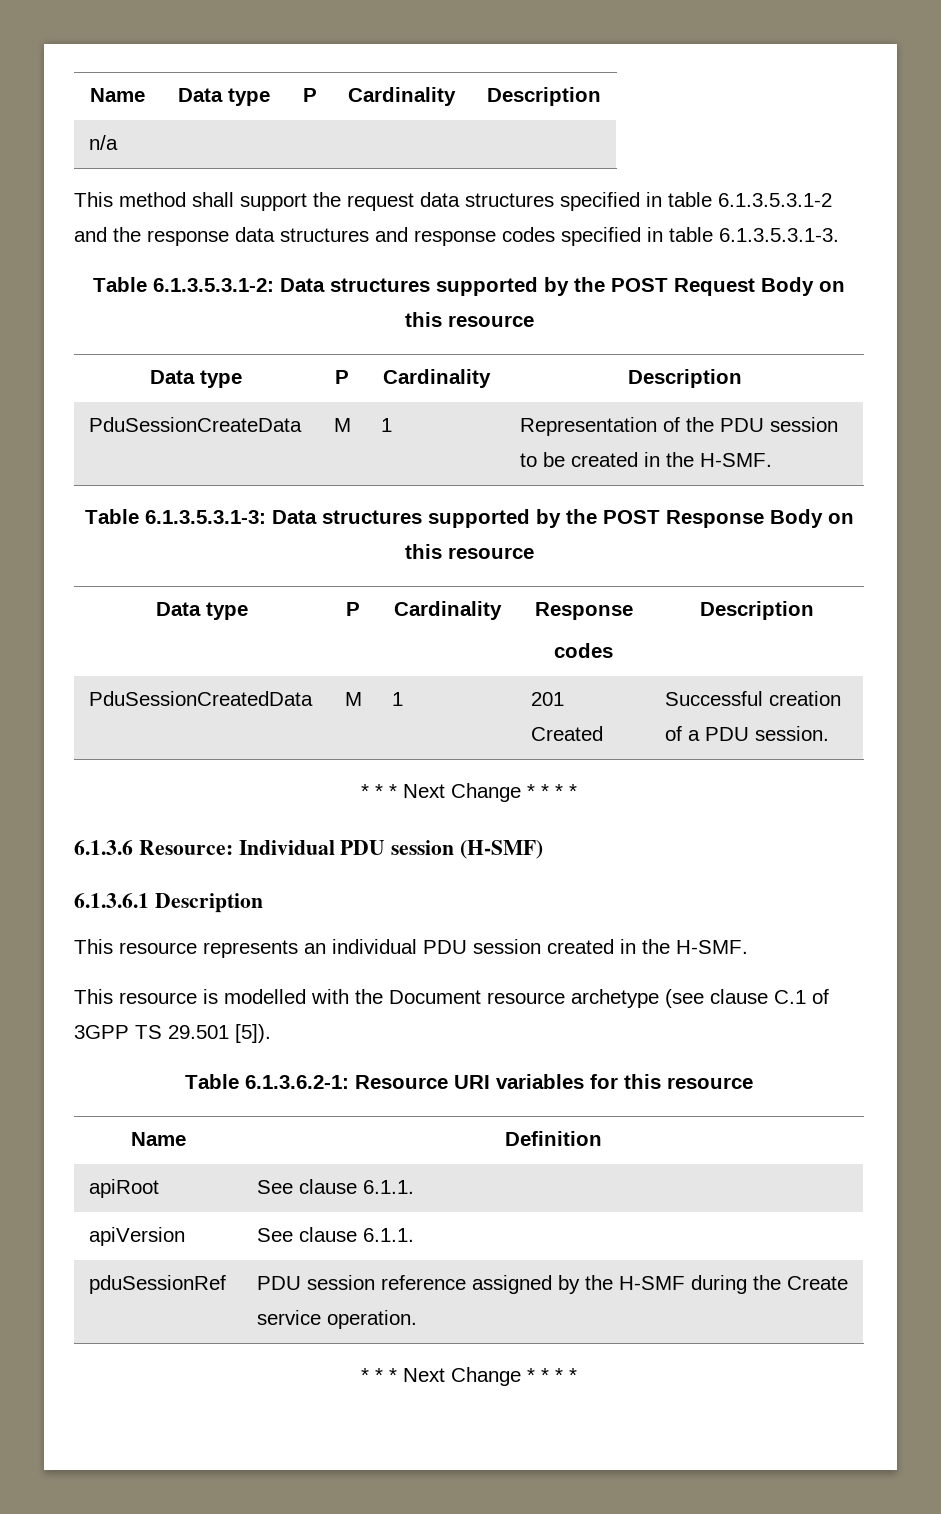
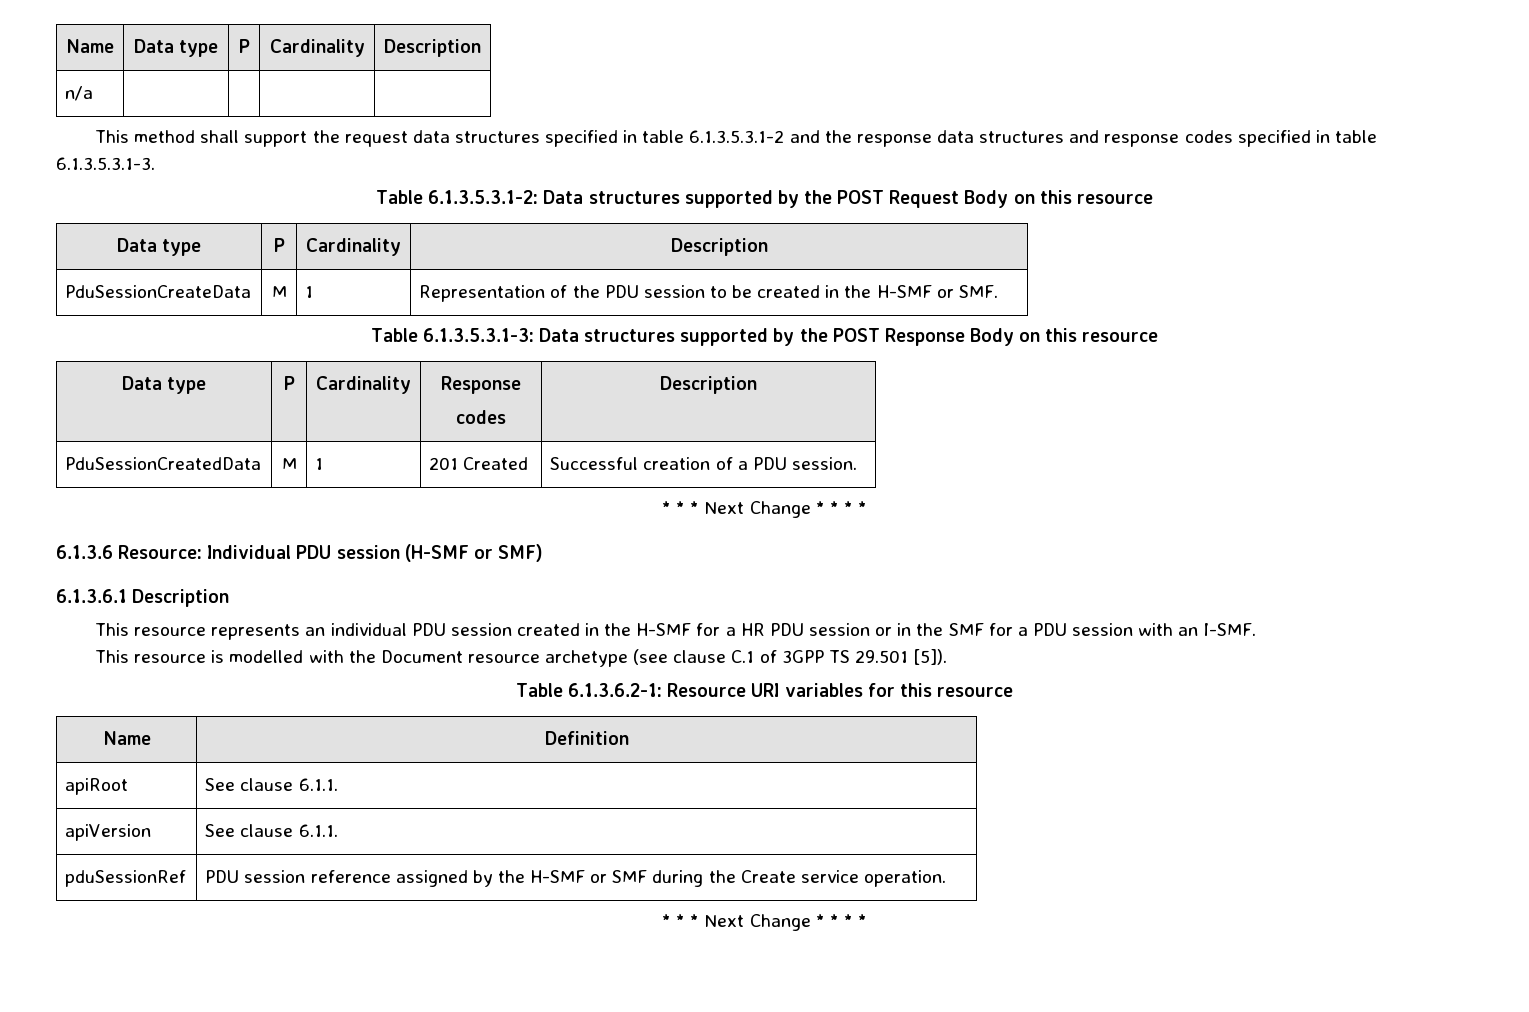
- PduSessionCreateData | M | 1 | Representation of the PDU session to be created in the H-SMF.
+ PduSessionCreateData | M | 1 | Representation of the PDU session to be created in the H-SMF or SMF.
- 6.1.3.6 Resource: Individual PDU session (H-SMF)
+ 6.1.3.6 Resource: Individual PDU session (H-SMF or SMF)
- This resource represents an individual PDU session created in the H-SMF.
+ This resource represents an individual PDU session created in the H-SMF for a HR PDU session or in the SMF for a PDU session with an I-SMF.
- pduSessionRef | PDU session reference assigned by the H-SMF during the Create service operation.
+ pduSessionRef | PDU session reference assigned by the H-SMF or SMF during the Create service operation.

